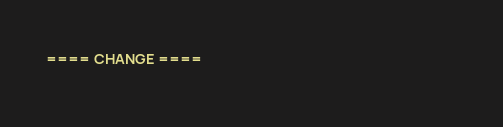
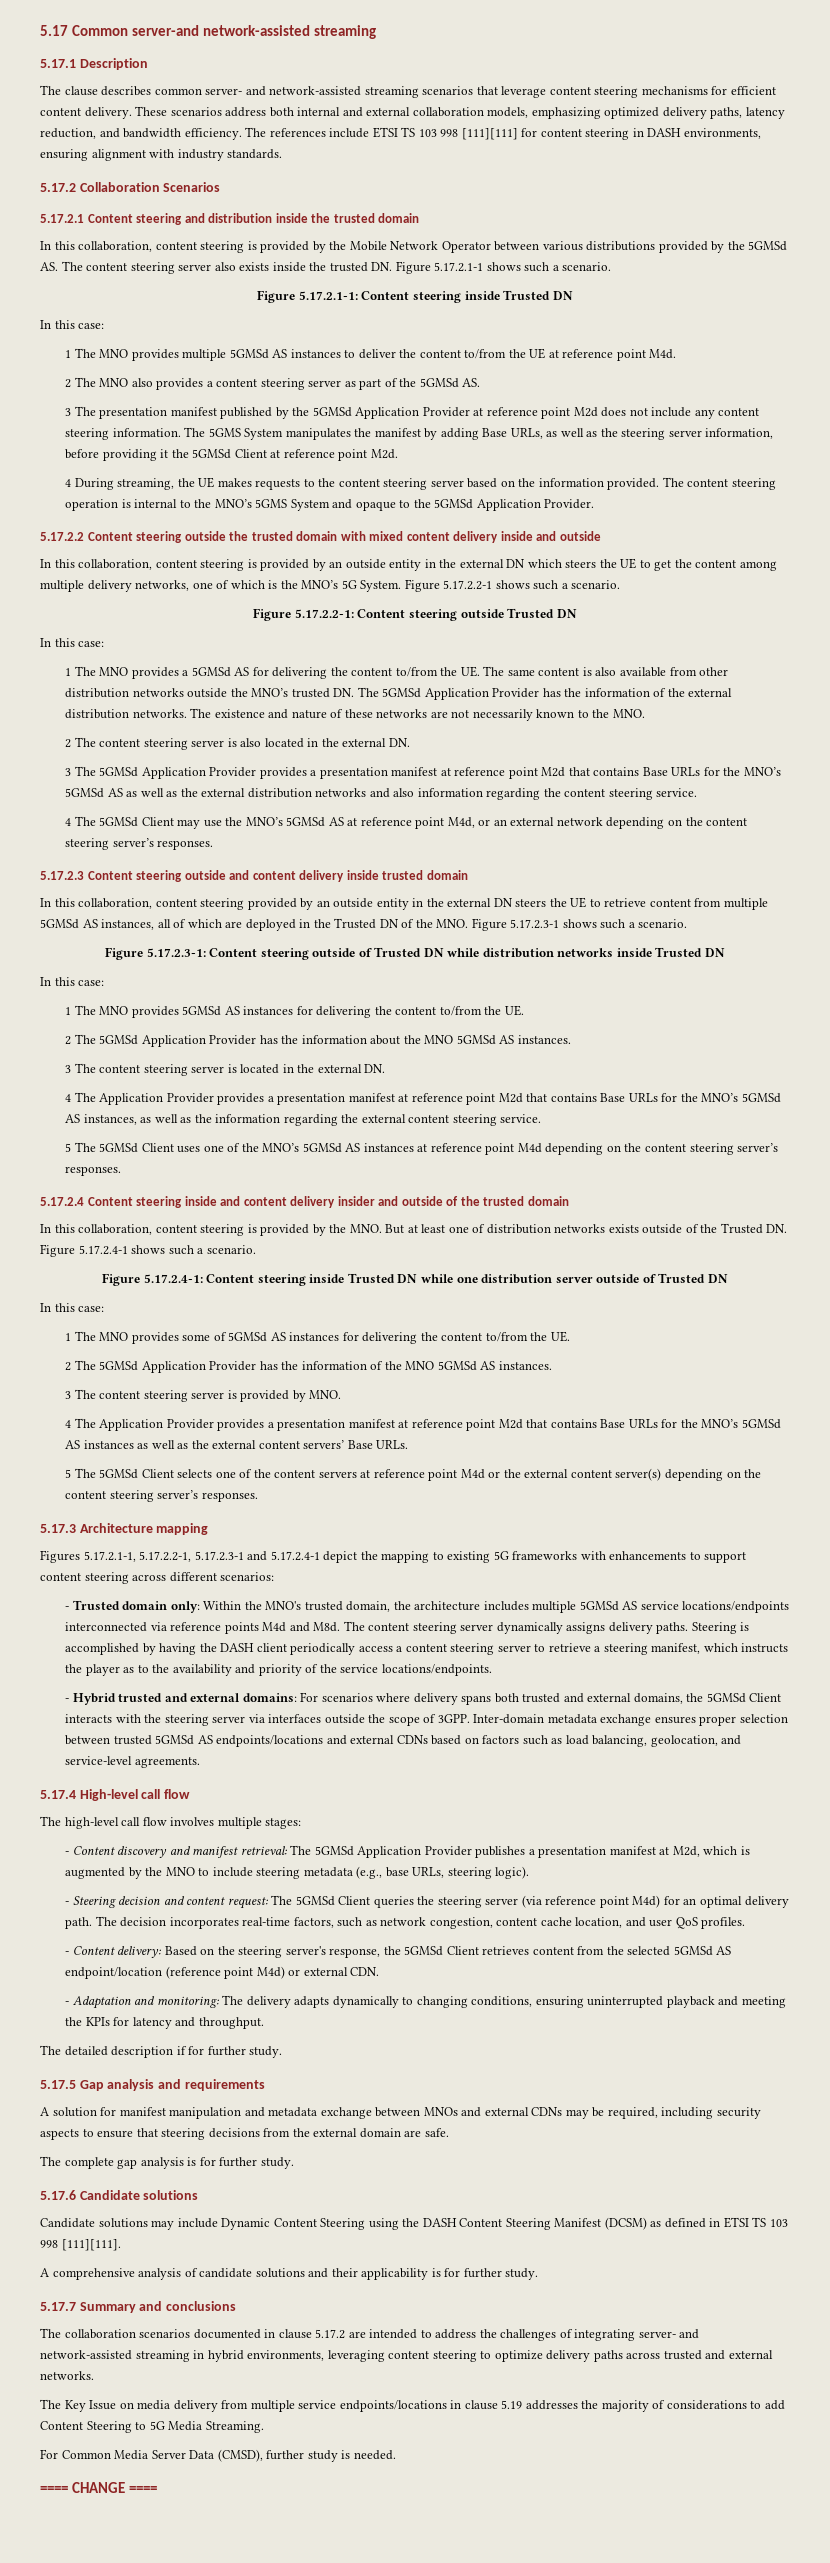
+ 5.17 Common server-and network-assisted streaming
+ 5.17.1 Description
+ The clause describes common server- and network-assisted streaming scenarios that leverage content steering mechanisms for efficient content delivery. These scenarios address both internal and external collaboration models, emphasizing optimized delivery paths, latency reduction, and bandwidth efficiency. The references include ETSI TS 103 998 [111][111] for content steering in DASH environments, ensuring alignment with industry standards.
+ 5.17.2 Collaboration Scenarios
+ 5.17.2.1 Content steering and distribution inside the trusted domain
+ In this collaboration, content steering is provided by the Mobile Network Operator between various distributions provided by the 5GMSd AS. The content steering server also exists inside the trusted DN. Figure 5.17.2.1-1 shows such a scenario.
+ Figure 5.17.2.1-1: Content steering inside Trusted DN
+ In this case:
+ 1 The MNO provides multiple 5GMSd AS instances to deliver the content to/from the UE at reference point M4d.
+ 2 The MNO also provides a content steering server as part of the 5GMSd AS.
+ 3 The presentation manifest published by the 5GMSd Application Provider at reference point M2d does not include any content steering information. The 5GMS System manipulates the manifest by adding Base URLs, as well as the steering server information, before providing it the 5GMSd Client at reference point M2d.
+ 4 During streaming, the UE makes requests to the content steering server based on the information provided. The content steering operation is internal to the MNO’s 5GMS System and opaque to the 5GMSd Application Provider.
+ 5.17.2.2 Content steering outside the trusted domain with mixed content delivery inside and outside
+ In this collaboration, content steering is provided by an outside entity in the external DN which steers the UE to get the content among multiple delivery networks, one of which is the MNO’s 5G System. Figure 5.17.2.2-1 shows such a scenario.
+ Figure 5.17.2.2-1: Content steering outside Trusted DN
+ In this case:
+ 1 The MNO provides a 5GMSd AS for delivering the content to/from the UE. The same content is also available from other distribution networks outside the MNO’s trusted DN. The 5GMSd Application Provider has the information of the external distribution networks. The existence and nature of these networks are not necessarily known to the MNO.
+ 2 The content steering server is also located in the external DN.
+ 3 The 5GMSd Application Provider provides a presentation manifest at reference point M2d that contains Base URLs for the MNO’s 5GMSd AS as well as the external distribution networks and also information regarding the content steering service.
+ 4 The 5GMSd Client may use the MNO’s 5GMSd AS at reference point M4d, or an external network depending on the content steering server’s responses.
+ 5.17.2.3 Content steering outside and content delivery inside trusted domain
+ In this collaboration, content steering provided by an outside entity in the external DN steers the UE to retrieve content from multiple 5GMSd AS instances, all of which are deployed in the Trusted DN of the MNO. Figure 5.17.2.3-1 shows such a scenario.
+ Figure 5.17.2.3-1: Content steering outside of Trusted DN while distribution networks inside Trusted DN
+ In this case:
+ 1 The MNO provides 5GMSd AS instances for delivering the content to/from the UE.
+ 2 The 5GMSd Application Provider has the information about the MNO 5GMSd AS instances.
+ 3 The content steering server is located in the external DN.
+ 4 The Application Provider provides a presentation manifest at reference point M2d that contains Base URLs for the MNO’s 5GMSd AS instances, as well as the information regarding the external content steering service.
+ 5 The 5GMSd Client uses one of the MNO’s 5GMSd AS instances at reference point M4d depending on the content steering server’s responses.
+ 5.17.2.4 Content steering inside and content delivery insider and outside of the trusted domain
+ In this collaboration, content steering is provided by the MNO. But at least one of distribution networks exists outside of the Trusted DN. Figure 5.17.2.4-1 shows such a scenario.
+ Figure 5.17.2.4-1: Content steering inside Trusted DN while one distribution server outside of Trusted DN
+ In this case:
+ 1 The MNO provides some of 5GMSd AS instances for delivering the content to/from the UE.
+ 2 The 5GMSd Application Provider has the information of the MNO 5GMSd AS instances.
+ 3 The content steering server is provided by MNO.
+ 4 The Application Provider provides a presentation manifest at reference point M2d that contains Base URLs for the MNO’s 5GMSd AS instances as well as the external content servers’ Base URLs.
+ 5 The 5GMSd Client selects one of the content servers at reference point M4d or the external content server(s) depending on the content steering server’s responses.
+ 5.17.3 Architecture mapping
+ Figures 5.17.2.1-1, 5.17.2.2-1, 5.17.2.3-1 and 5.17.2.4-1 depict the mapping to existing 5G frameworks with enhancements to support content steering across different scenarios:
+ - Trusted domain only: Within the MNO's trusted domain, the architecture includes multiple 5GMSd AS service locations/endpoints interconnected via reference points M4d and M8d. The content steering server dynamically assigns delivery paths. Steering is accomplished by having the DASH client periodically access a content steering server to retrieve a steering manifest, which instructs the player as to the availability and priority of the service locations/endpoints.
+ - Hybrid trusted and external domains: For scenarios where delivery spans both trusted and external domains, the 5GMSd Client interacts with the steering server via interfaces outside the scope of 3GPP. Inter-domain metadata exchange ensures proper selection between trusted 5GMSd AS endpoints/locations and external CDNs based on factors such as load balancing, geolocation, and service-level agreements.
+ 5.17.4 High-level call flow
+ The high-level call flow involves multiple stages:
+ - Content discovery and manifest retrieval: The 5GMSd Application Provider publishes a presentation manifest at M2d, which is augmented by the MNO to include steering metadata (e.g., base URLs, steering logic).
+ - Steering decision and content request: The 5GMSd Client queries the steering server (via reference point M4d) for an optimal delivery path. The decision incorporates real-time factors, such as network congestion, content cache location, and user QoS profiles.
+ - Content delivery: Based on the steering server's response, the 5GMSd Client retrieves content from the selected 5GMSd AS endpoint/location (reference point M4d) or external CDN.
+ - Adaptation and monitoring: The delivery adapts dynamically to changing conditions, ensuring uninterrupted playback and meeting the KPIs for latency and throughput.
+ The detailed description if for further study.
+ 5.17.5 Gap analysis and requirements
+ A solution for manifest manipulation and metadata exchange between MNOs and external CDNs may be required, including security aspects to ensure that steering decisions from the external domain are safe.
+ The complete gap analysis is for further study.
+ 5.17.6 Candidate solutions
+ Candidate solutions may include Dynamic Content Steering using the DASH Content Steering Manifest (DCSM) as defined in ETSI TS 103 998 [111][111].
+ A comprehensive analysis of candidate solutions and their applicability is for further study.
+ 5.17.7 Summary and conclusions
+ The collaboration scenarios documented in clause 5.17.2 are intended to address the challenges of integrating server- and network-assisted streaming in hybrid environments, leveraging content steering to optimize delivery paths across trusted and external networks.
+ The Key Issue on media delivery from multiple service endpoints/locations in clause 5.19 addresses the majority of considerations to add Content Steering to 5G Media Streaming.
+ For Common Media Server Data (CMSD), further study is needed.

